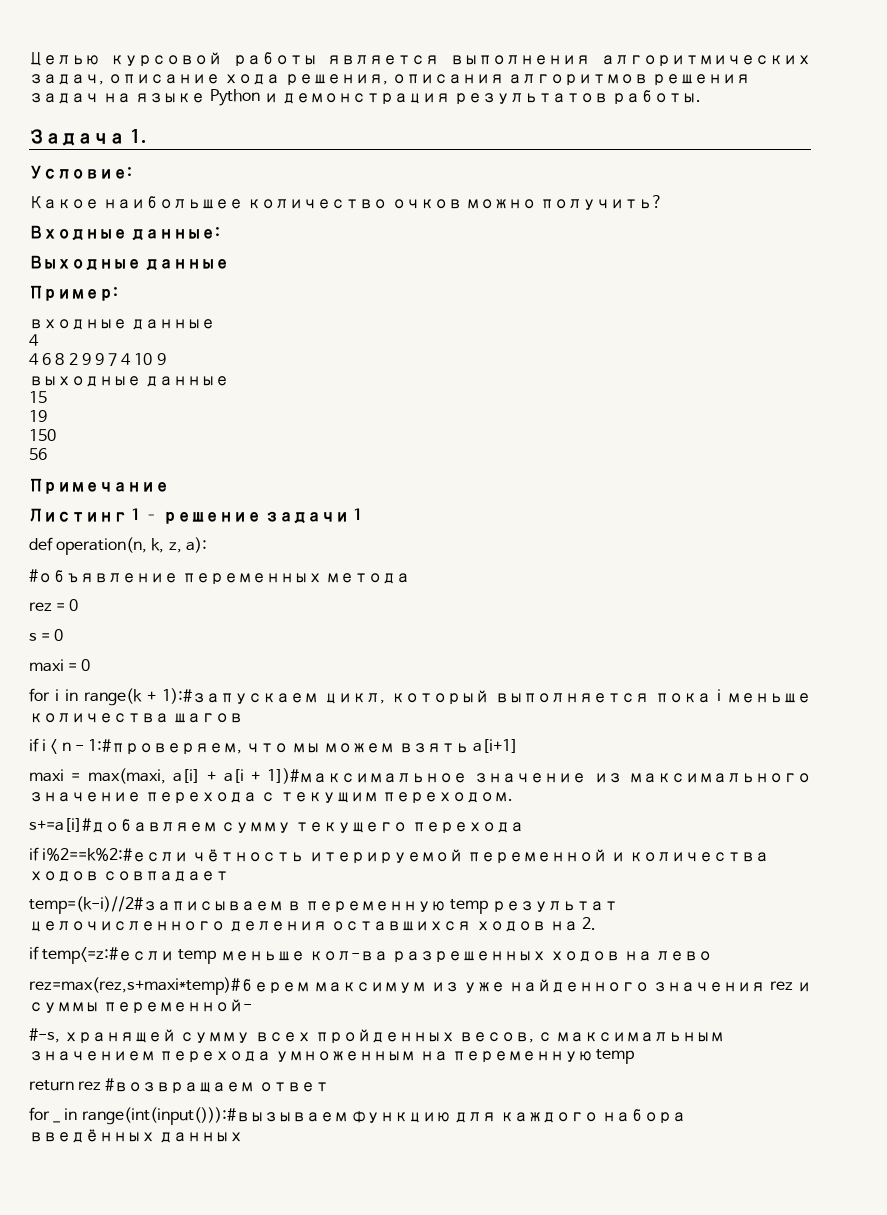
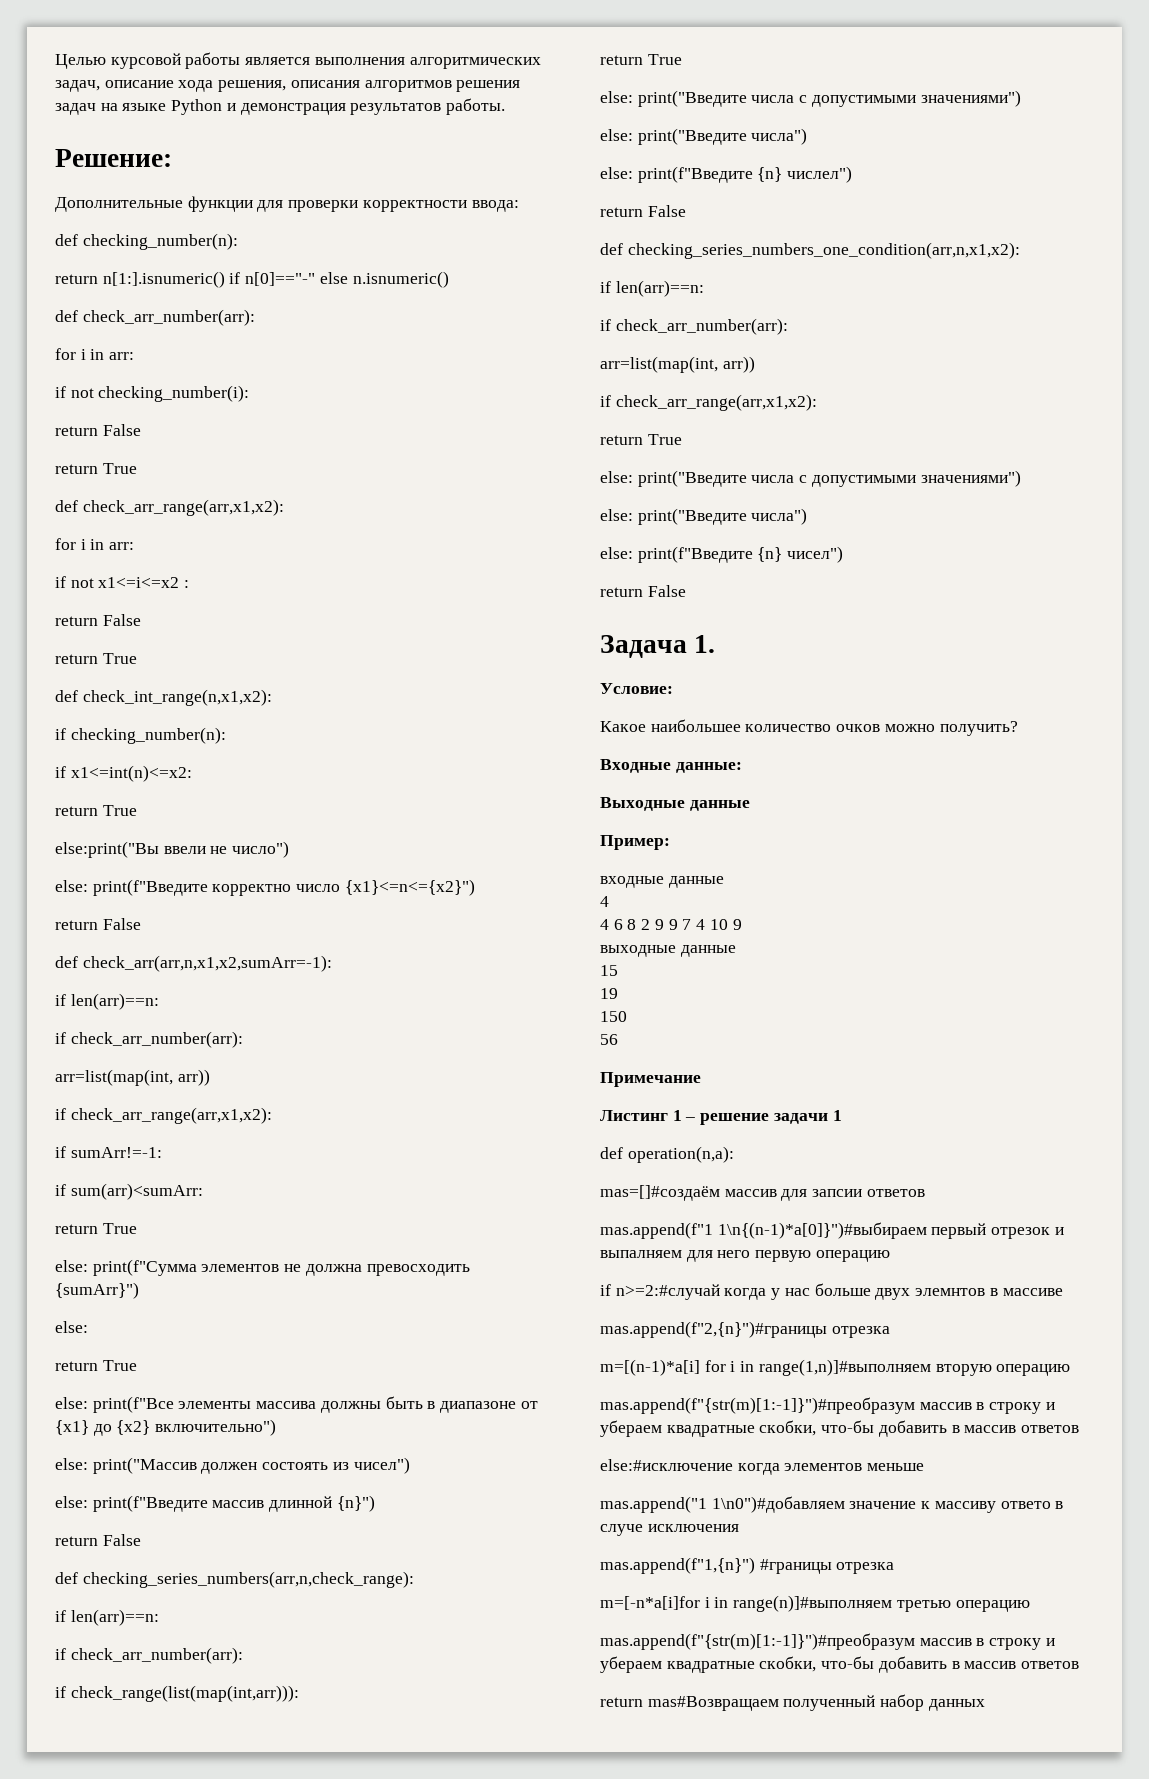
+ Решение:
+ Дополнительные функции для проверки корректности ввода:
+ def checking_number(n):
+ return n[1:].isnumeric() if n[0]=="-" else n.isnumeric()
+ def check_arr_number(arr):
+ for i in arr:
+ if not checking_number(i):
+ return False
+ return True
+ def check_arr_range(arr,x1,x2):
+ for i in arr:
+ if not x1<=i<=x2 :
+ return False
+ return True
+ def check_int_range(n,x1,x2):
+ if checking_number(n):
+ if x1<=int(n)<=x2:
+ return True
+ else:print("Вы ввели не число")
+ else: print(f"Введите корректно число {x1}<=n<={x2}")
+ return False
+ def check_arr(arr,n,x1,x2,sumArr=-1):
+ if len(arr)==n:
+ if check_arr_number(arr):
+ arr=list(map(int, arr))
+ if check_arr_range(arr,x1,x2):
+ if sumArr!=-1:
+ if sum(arr)<sumArr:
+ return True
+ else: print(f"Сумма элементов не должна превосходить {sumArr}")
+ else:
+ return True
+ else: print(f"Все элементы массива должны быть в диапазоне от {x1} до {x2} включительно")
+ else: print("Массив должен состоять из чисел")
+ else: print(f"Введите массив длинной {n}")
+ return False
+ def checking_series_numbers(arr,n,check_range):
+ if len(arr)==n:
+ if check_arr_number(arr):
+ if check_range(list(map(int,arr))):
+ return True
+ else: print("Введите числа с допустимыми значениями")
+ else: print("Введите числа")
+ else: print(f"Введите {n} числел")
+ return False
+ def checking_series_numbers_one_condition(arr,n,x1,x2):
+ if len(arr)==n:
+ if check_arr_number(arr):
+ arr=list(map(int, arr))
+ if check_arr_range(arr,x1,x2):
+ return True
+ else: print("Введите числа с допустимыми значениями")
+ else: print("Введите числа")
+ else: print(f"Введите {n} чисел")
+ return False
- def operation(n, k, z, a):
- #объявление переменных метода
- rez = 0
- s = 0
- maxi = 0
- for i in range(k + 1):#запускаем цикл, который выполняется пока i меньше количества шагов
- if i < n - 1:#проверяем, что мы можем взять a[i+1]
- maxi = max(maxi, a[i] + a[i + 1])#максимальное значение из максимального значение перехода с текущим переходом.
- s+=a[i]#добавляем сумму текущего перехода
- if i%2==k%2:#если чётность итерируемой переменной и количества ходов совпадает
- temp=(k-i)//2#записываем в переменную temp результат целочисленного деления оставшихся ходов на 2.
- if temp<=z:#если temp меньше кол-ва разрешенных ходов на лево
- rez=max(rez,s+maxi*temp)#берем максимум из уже найденного значения rez и суммы переменной-
- #-s, хранящей сумму всех пройденных весов, с максимальным значением перехода умноженным на переменную temp
- return rez #возвращаем ответ
- for _ in range(int(input())):#вызываем функцию для каждого набора введённых данных
+ def operation(n,a):
+ mas=[]#создаём массив для запсии ответов
+ mas.append(f"1 1\n{(n-1)*a[0]}")#выбираем первый отрезок и выпалняем для него первую операцию
+ if n>=2:#случай когда у нас больше двух элемнтов в массиве
+ mas.append(f"2,{n}")#границы отрезка
+ m=[(n-1)*a[i] for i in range(1,n)]#выполняем вторую операцию
+ mas.append(f"{str(m)[1:-1]}")#преобразум массив в строку и убераем квадратные скобки, что-бы добавить в массив ответов
+ else:#исключение когда элементов меньше
+ mas.append("1 1\n0")#добавляем значение к массиву ответо в случе исключения
+ mas.append(f"1,{n}") #границы отрезка
+ m=[-n*a[i]for i in range(n)]#выполняем третью операцию
+ mas.append(f"{str(m)[1:-1]}")#преобразум массив в строку и убераем квадратные скобки, что-бы добавить в массив ответов
+ return mas#Возвращаем полученный набор данных

